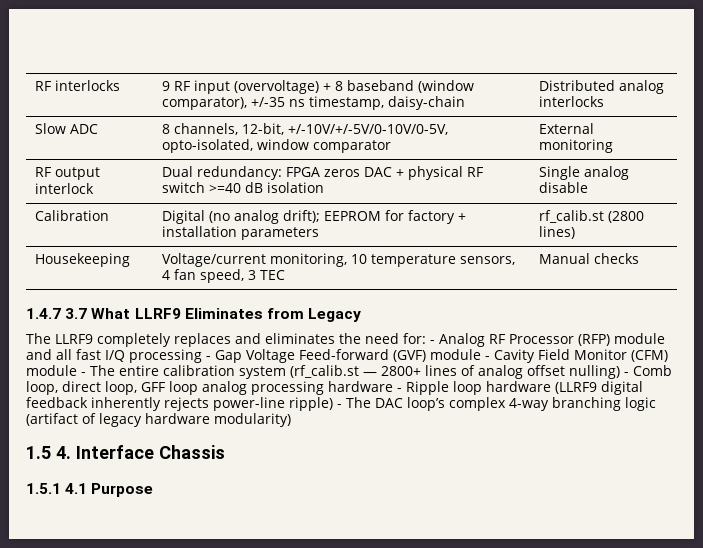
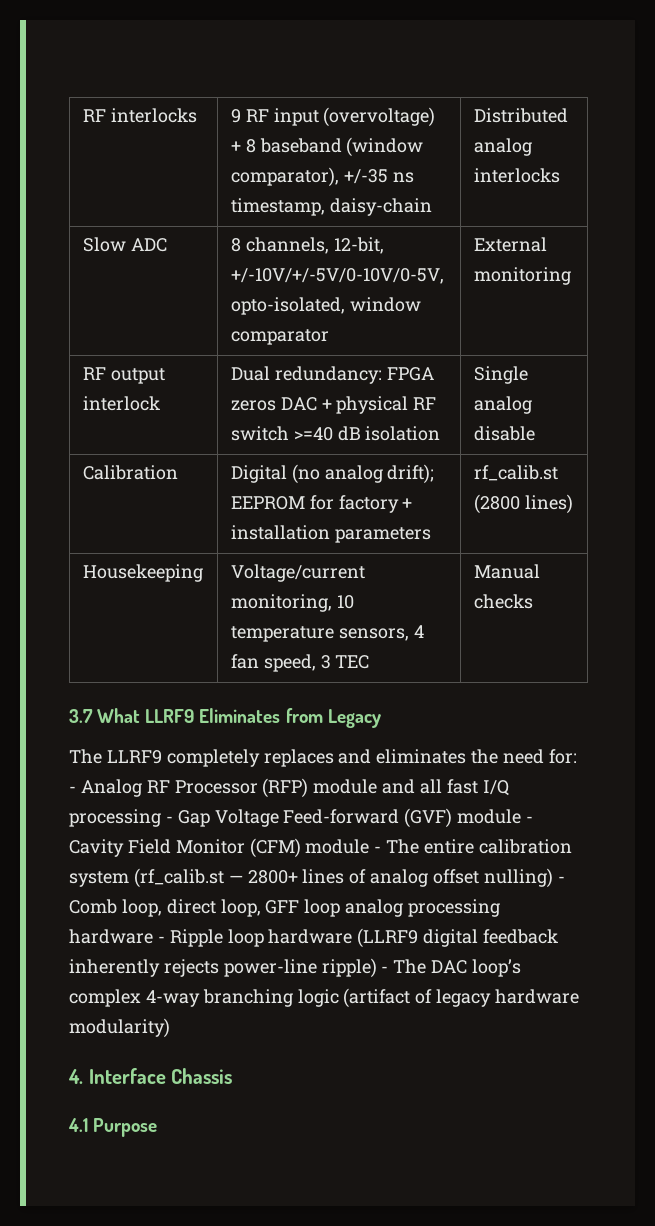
- 1.4.7 3.7 What LLRF9 Eliminates from Legacy
+ 3.7 What LLRF9 Eliminates from Legacy
- 1.5 4. Interface Chassis
+ 4. Interface Chassis
- 1.5.1 4.1 Purpose
+ 4.1 Purpose

